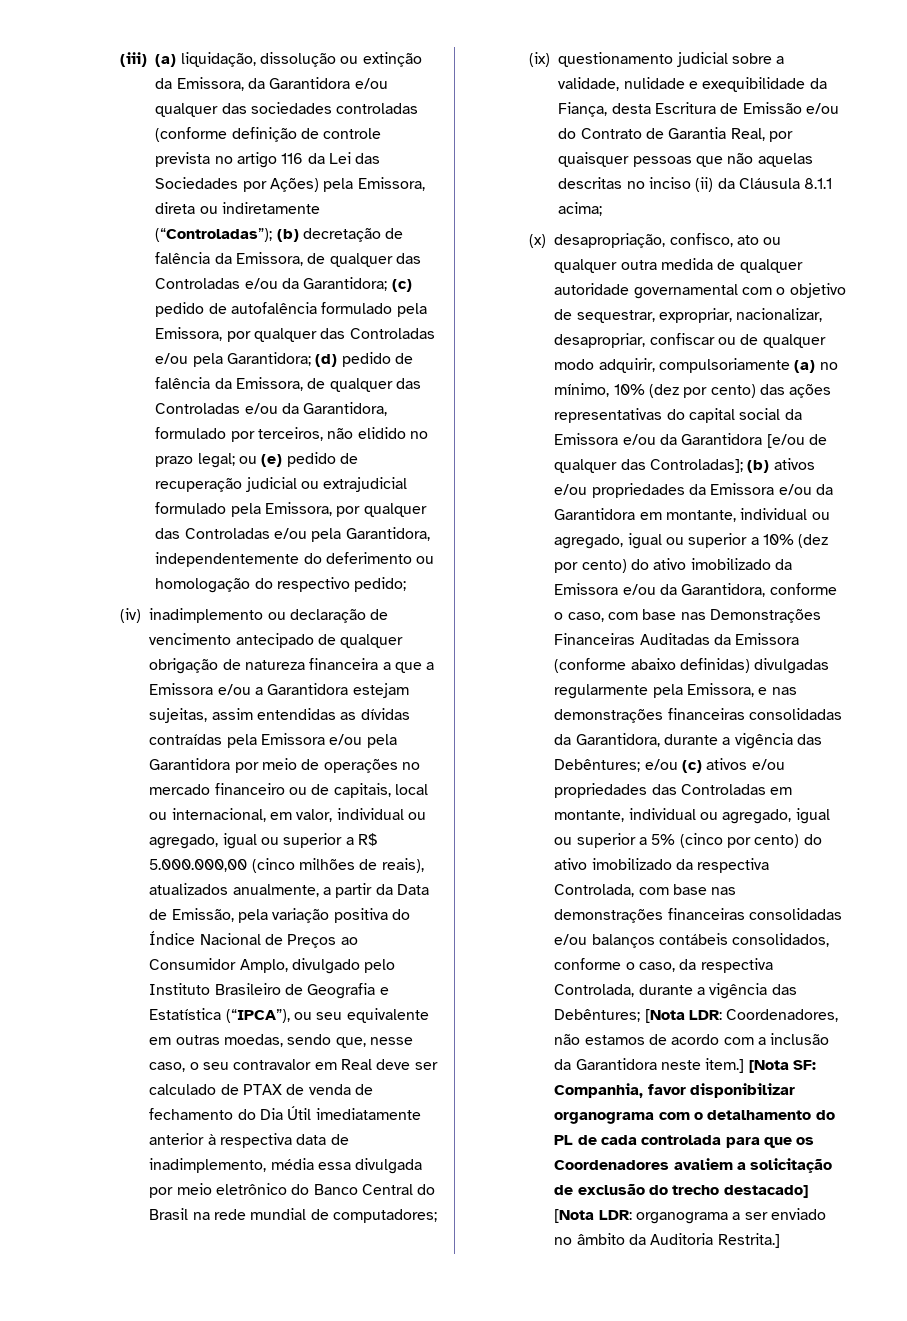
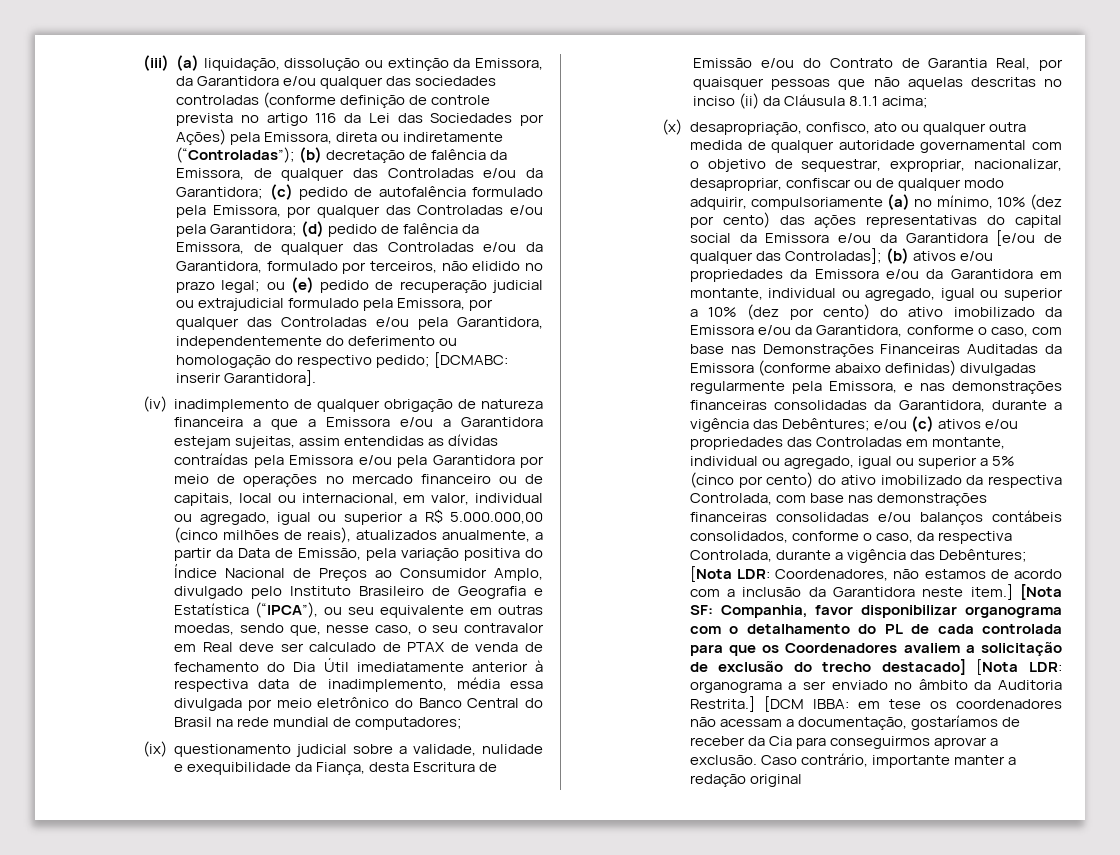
+ [DCMABC: inserir Garantidora].
- (iv) inadimplemento ou declaração de vencimento antecipado de qualquer obrigação de natureza financeira a que a Emissora e/ou a Garantidora estejam sujeitas, assim entendidas as dívidas contraídas pela Emissora e/ou pela Garantidora por meio de operações no mercado financeiro ou de capitais, local ou internacional, em valor, individual ou agregado, igual ou superior a R$ 5.000.000,00 (cinco milhões de reais), atualizados anualmente, a partir da Data de Emissão, pela variação positiva do Índice Nacional de Preços ao Consumidor Amplo, divulgado pelo Instituto Brasileiro de Geografia e Estatística (“IPCA”), ou seu equivalente em outras moedas, sendo que, nesse caso, o seu contravalor em Real deve ser calculado de PTAX de venda de fechamento do Dia Útil imediatamente anterior à respectiva data de inadimplemento, média essa divulgada por meio eletrônico do Banco Central do Brasil na rede mundial de computadores;
+ (iv) inadimplemento de qualquer obrigação de natureza financeira a que a Emissora e/ou a Garantidora estejam sujeitas, assim entendidas as dívidas contraídas pela Emissora e/ou pela Garantidora por meio de operações no mercado financeiro ou de capitais, local ou internacional, em valor, individual ou agregado, igual ou superior a R$ 5.000.000,00 (cinco milhões de reais), atualizados anualmente, a partir da Data de Emissão, pela variação positiva do Índice Nacional de Preços ao Consumidor Amplo, divulgado pelo Instituto Brasileiro de Geografia e Estatística (“IPCA”), ou seu equivalente em outras moedas, sendo que, nesse caso, o seu contravalor em Real deve ser calculado de PTAX de venda de fechamento do Dia Útil imediatamente anterior à respectiva data de inadimplemento, média essa divulgada por meio eletrônico do Banco Central do Brasil na rede mundial de computadores;
+ [DCM IBBA: em tese os coordenadores não acessam a documentação, gostaríamos de receber da Cia para conseguirmos aprovar a exclusão. Caso contrário, importante manter a redação original

